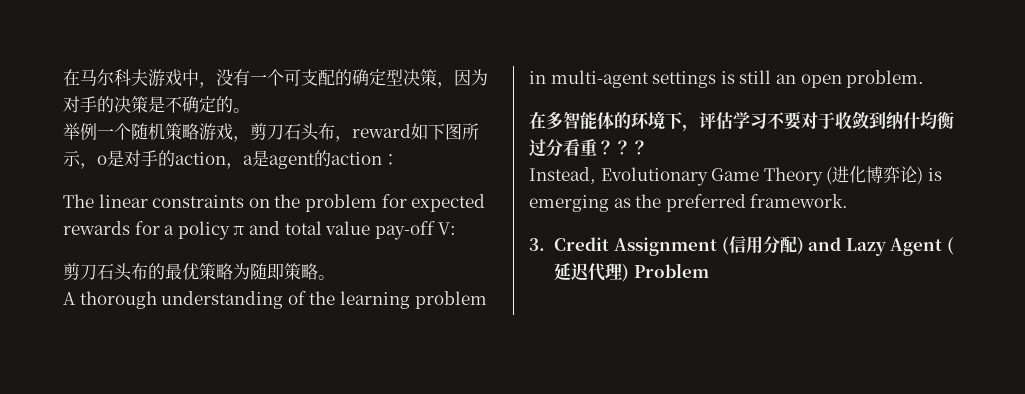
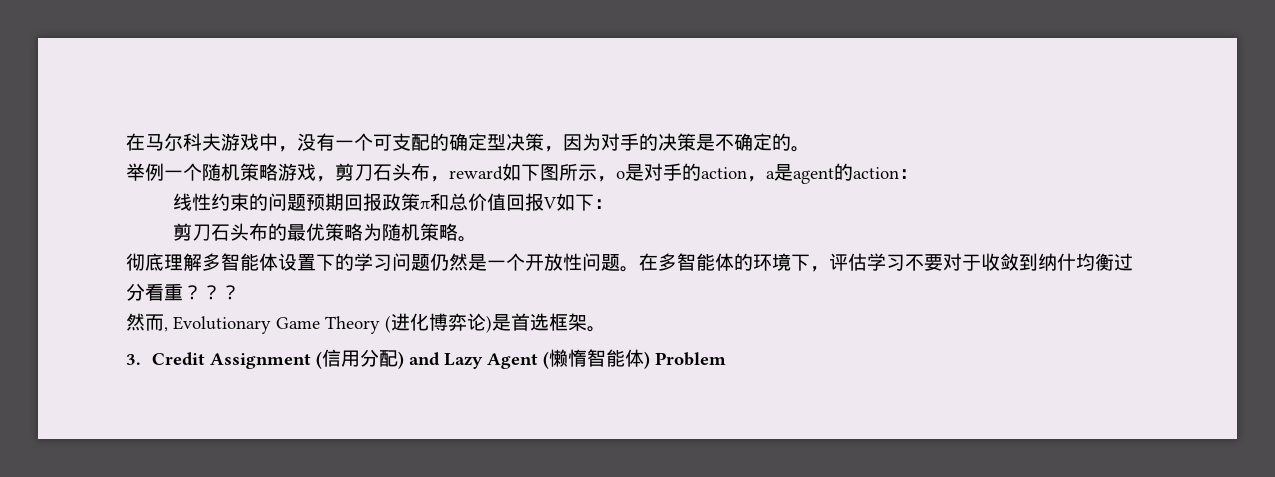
- The linear constraints on the problem for expected rewards for a policy π and total value pay-off V:
+ 线性约束的问题预期回报政策π和总价值回报V如下：
- 剪刀石头布的最优策略为随即策略。
+ 剪刀石头布的最优策略为随机策略。
- A thorough understanding of the learning problem in multi-agent settings is still an open problem.
- 在多智能体的环境下，评估学习不要对于收敛到纳什均衡过分看重？
+ 彻底理解多智能体设置下的学习问题仍然是一个开放性问题。在多智能体的环境下，评估学习不要对于收敛到纳什均衡过分看重？
- Instead, Evolutionary Game Theory (进化博弈论) is emerging as the preferred framework.
+ 然而, Evolutionary Game Theory (进化博弈论)是首选框架。
- 3. Credit Assignment (信用分配) and Lazy Agent (延迟代理) Problem
+ 3. Credit Assignment (信用分配) and Lazy Agent (懒惰智能体) Problem

